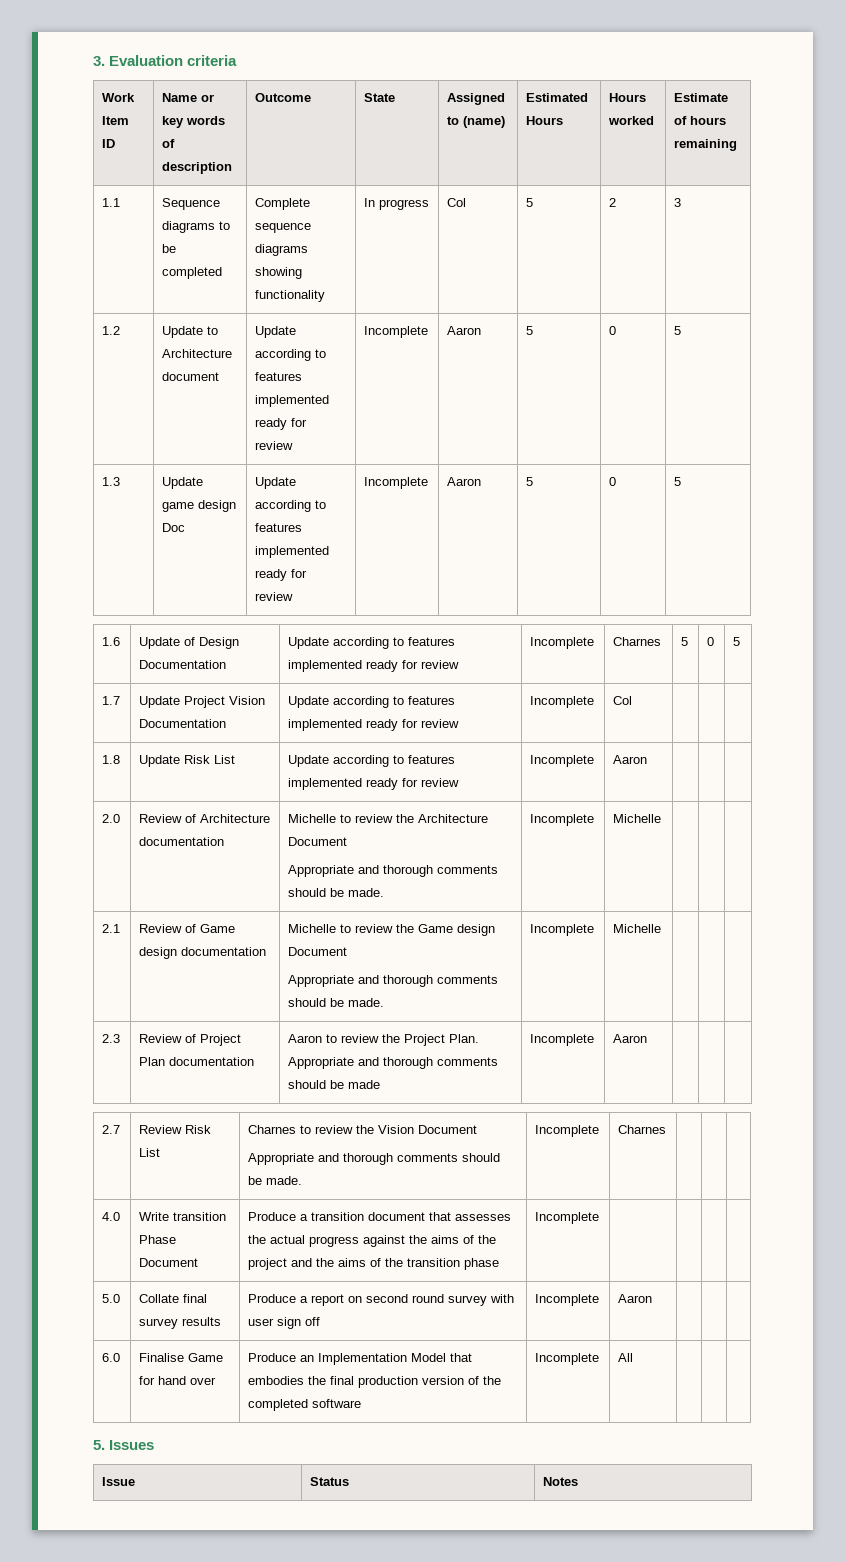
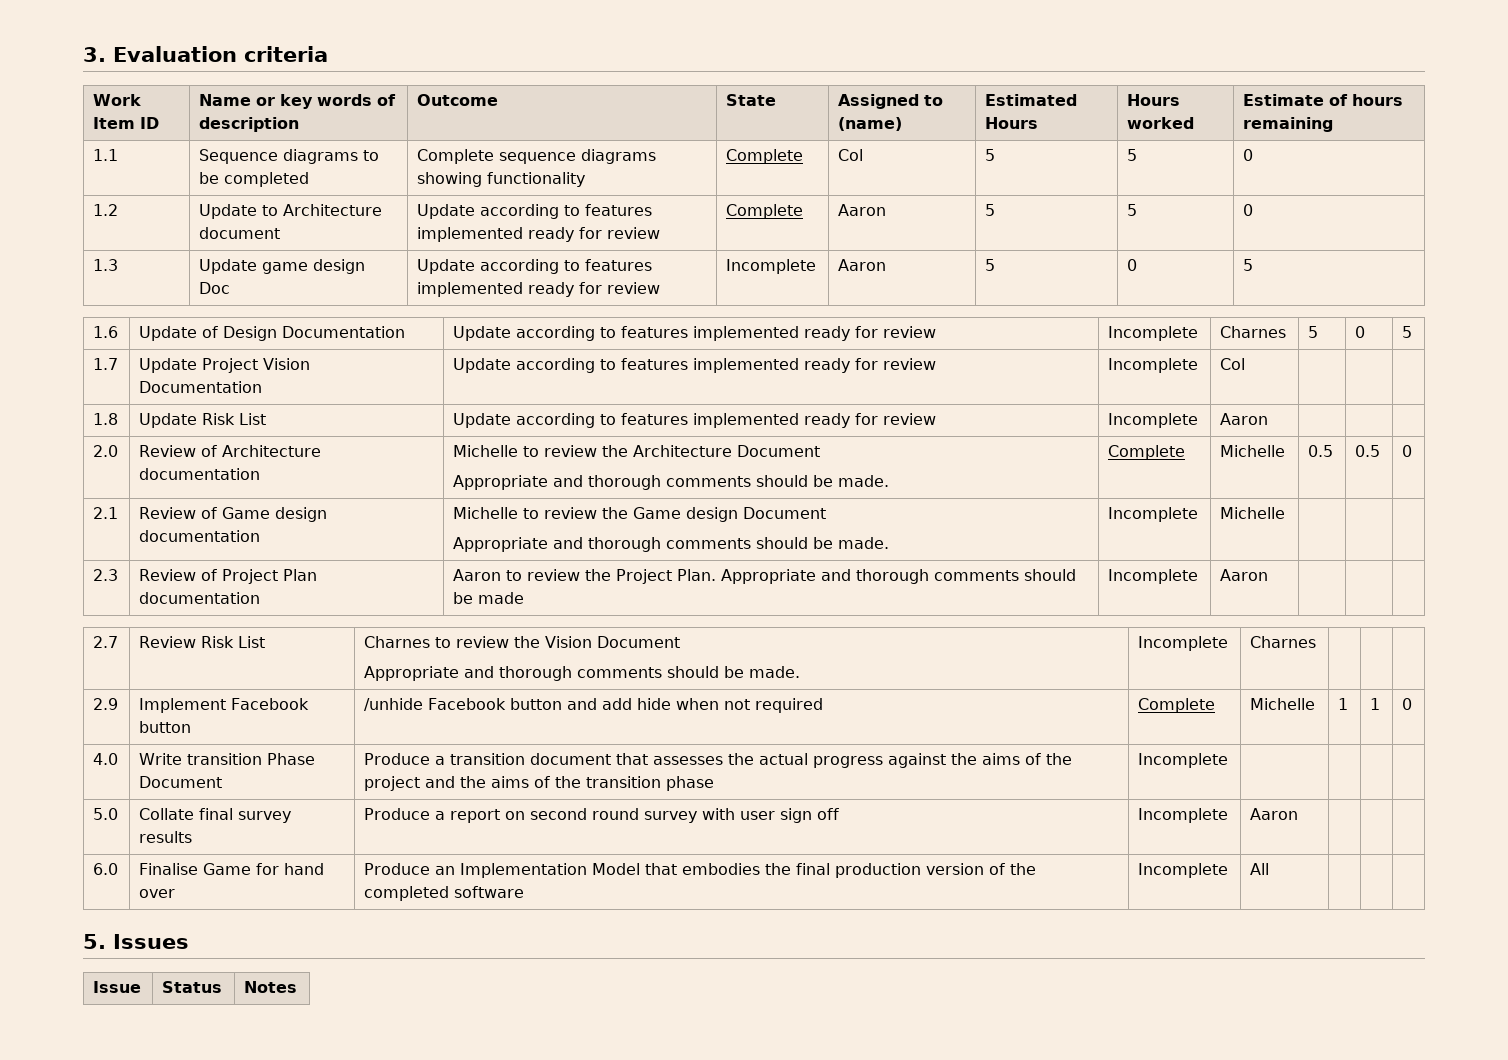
- 1.1 | Sequence diagrams to be completed | Complete sequence diagrams showing functionality | In progress | Col | 5 | 2 | 3
+ 1.1 | Sequence diagrams to be completed | Complete sequence diagrams showing functionality | Complete | Col | 5 | 5 | 0
- 1.2 | Update to Architecture document | Update according to features implemented ready for review | Incomplete | Aaron | 5 | 0 | 5
+ 1.2 | Update to Architecture document | Update according to features implemented ready for review | Complete | Aaron | 5 | 5 | 0
  2.0 | Review of Architecture documentation | Michelle to review the Architecture Document
- Appropriate and thorough comments should be made. | Incomplete | Michelle | | |
+ Appropriate and thorough comments should be made. | Complete | Michelle | 0.5 | 0.5 | 0
+ 2.9 | Implement Facebook button | /unhide Facebook button and add hide when not required | Complete | Michelle | 1 | 1 | 0

